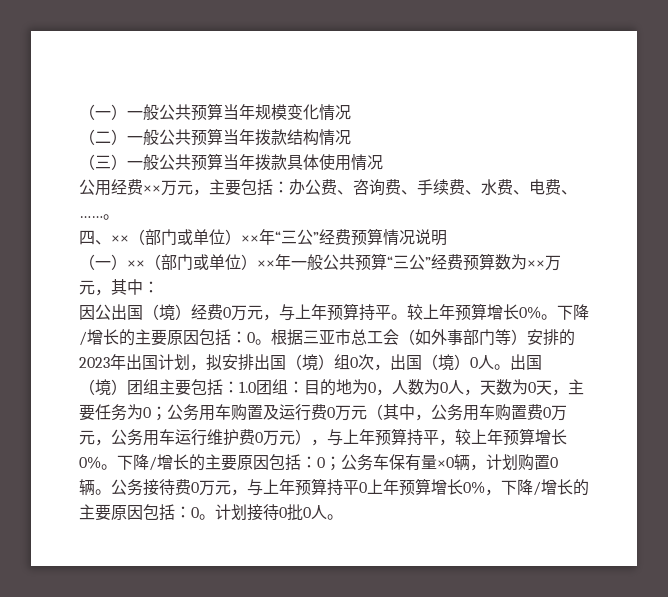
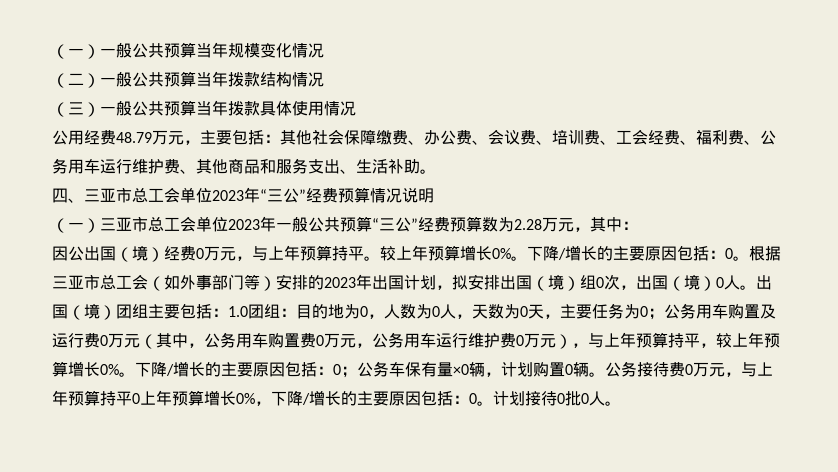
- 公用经费××万元，主要包括：办公费、咨询费、手续费、水费、电费、……。
- 四、××（部门或单位）××年“三公”经费预算情况说明
+ 公用经费48.79万元，主要包括：其他社会保障缴费、办公费、会议费、培训费、工会经费、福利费、公务用车运行维护费、其他商品和服务支出、生活补助。
+ 四、三亚市总工会单位2023年“三公”经费预算情况说明
- （一）××（部门或单位）××年一般公共预算“三公”经费预算数为××万元，其中：
+ （一）三亚市总工会单位2023年一般公共预算“三公”经费预算数为2.28万元，其中：

